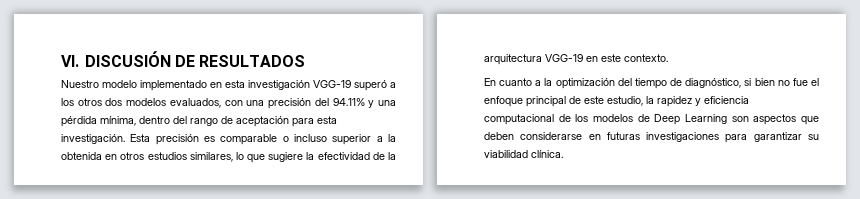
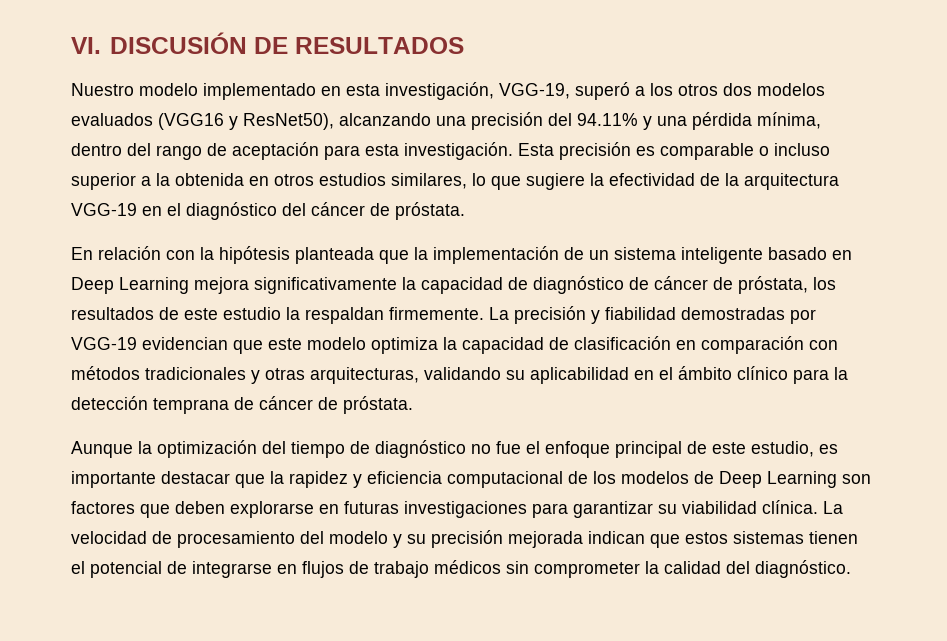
- Nuestro modelo implementado en esta investigación VGG-19 superó a los otros dos modelos evaluados, con una precisión del 94.11% y una pérdida mínima, dentro del rango de aceptación para esta investigación.
+ Nuestro modelo implementado en esta investigación, VGG-19, superó a los otros dos modelos evaluados (VGG16 y ResNet50), alcanzando una precisión del 94.11% y una pérdida mínima, dentro del rango de aceptación para esta investigación.
- Esta precisión es comparable o incluso superior a la obtenida en otros estudios similares, lo que sugiere la efectividad de la arquitectura VGG-19 en este contexto.
- En cuanto a la optimización del tiempo de diagnóstico, si bien no fue el enfoque principal de este estudio, la rapidez y eficiencia computacional de los modelos de Deep Learning son aspectos que deben considerarse en futuras investigaciones para garantizar su viabilidad clínica.
+ Esta precisión es comparable o incluso superior a la obtenida en otros estudios similares, lo que sugiere la efectividad de la arquitectura VGG-19 en el diagnóstico del cáncer de próstata.
+ En relación con la hipótesis planteada que la implementación de un sistema inteligente basado en Deep Learning mejora significativamente la capacidad de diagnóstico de cáncer de próstata, los resultados de este estudio la respaldan firmemente. La precisión y fiabilidad demostradas por VGG-19 evidencian que este modelo optimiza la capacidad de clasificación en comparación con métodos tradicionales y otras arquitecturas, validando su aplicabilidad en el ámbito clínico para la detección temprana de cáncer de próstata.
+ Aunque la optimización del tiempo de diagnóstico no fue el enfoque principal de este estudio, es importante destacar que la rapidez y eficiencia computacional de los modelos de Deep Learning son factores que deben explorarse en futuras investigaciones para garantizar su viabilidad clínica.
+ La velocidad de procesamiento del modelo y su precisión mejorada indican que estos sistemas tienen el potencial de integrarse en flujos de trabajo médicos sin comprometer la calidad del diagnóstico.

